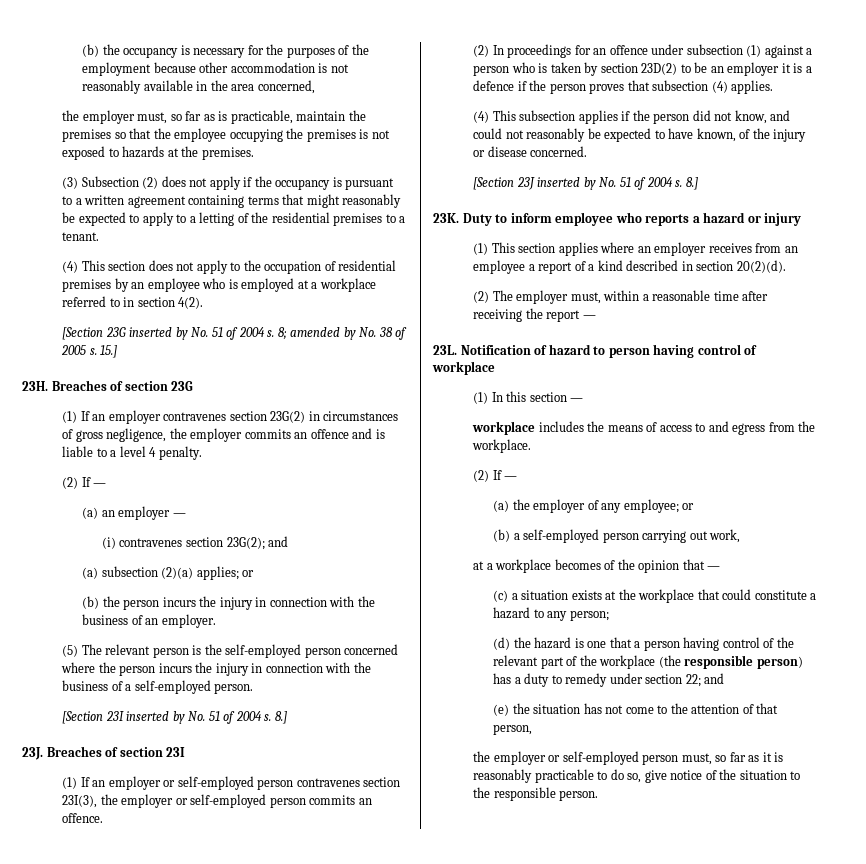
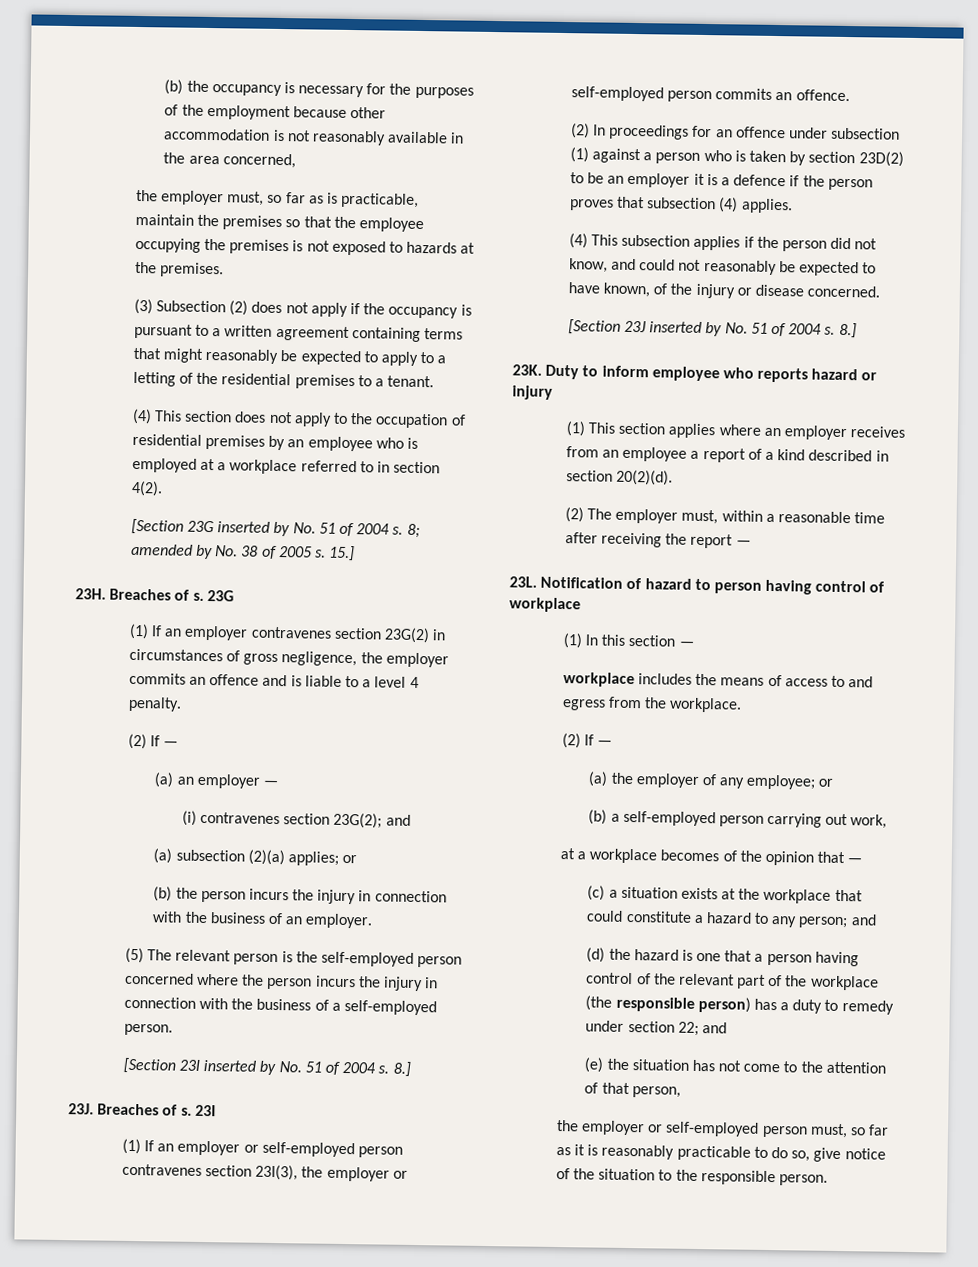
- Breaches of section 23G
+ Breaches of s. 23G
- Breaches of section 23I
+ Breaches of s. 23I
- Duty to inform employee who reports a hazard or injury
+ Duty to inform employee who reports hazard or injury
- (c) a situation exists at the workplace that could constitute a hazard to any person;
+ (c) a situation exists at the workplace that could constitute a hazard to any person; and

